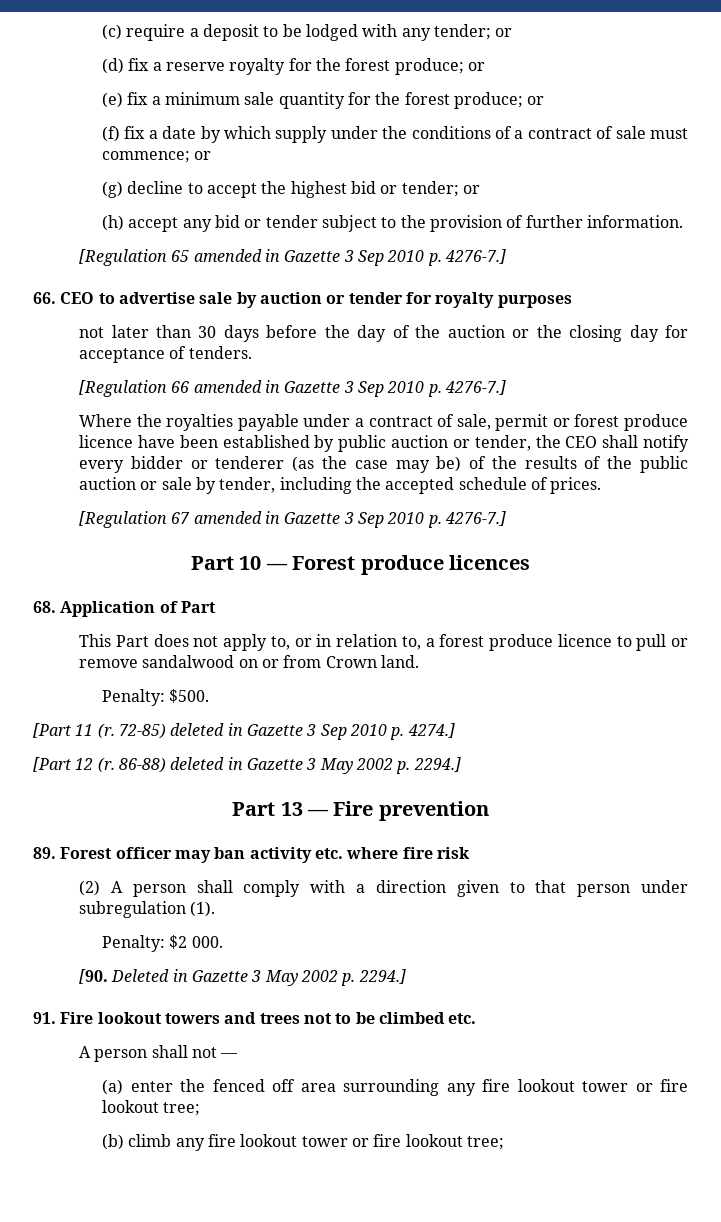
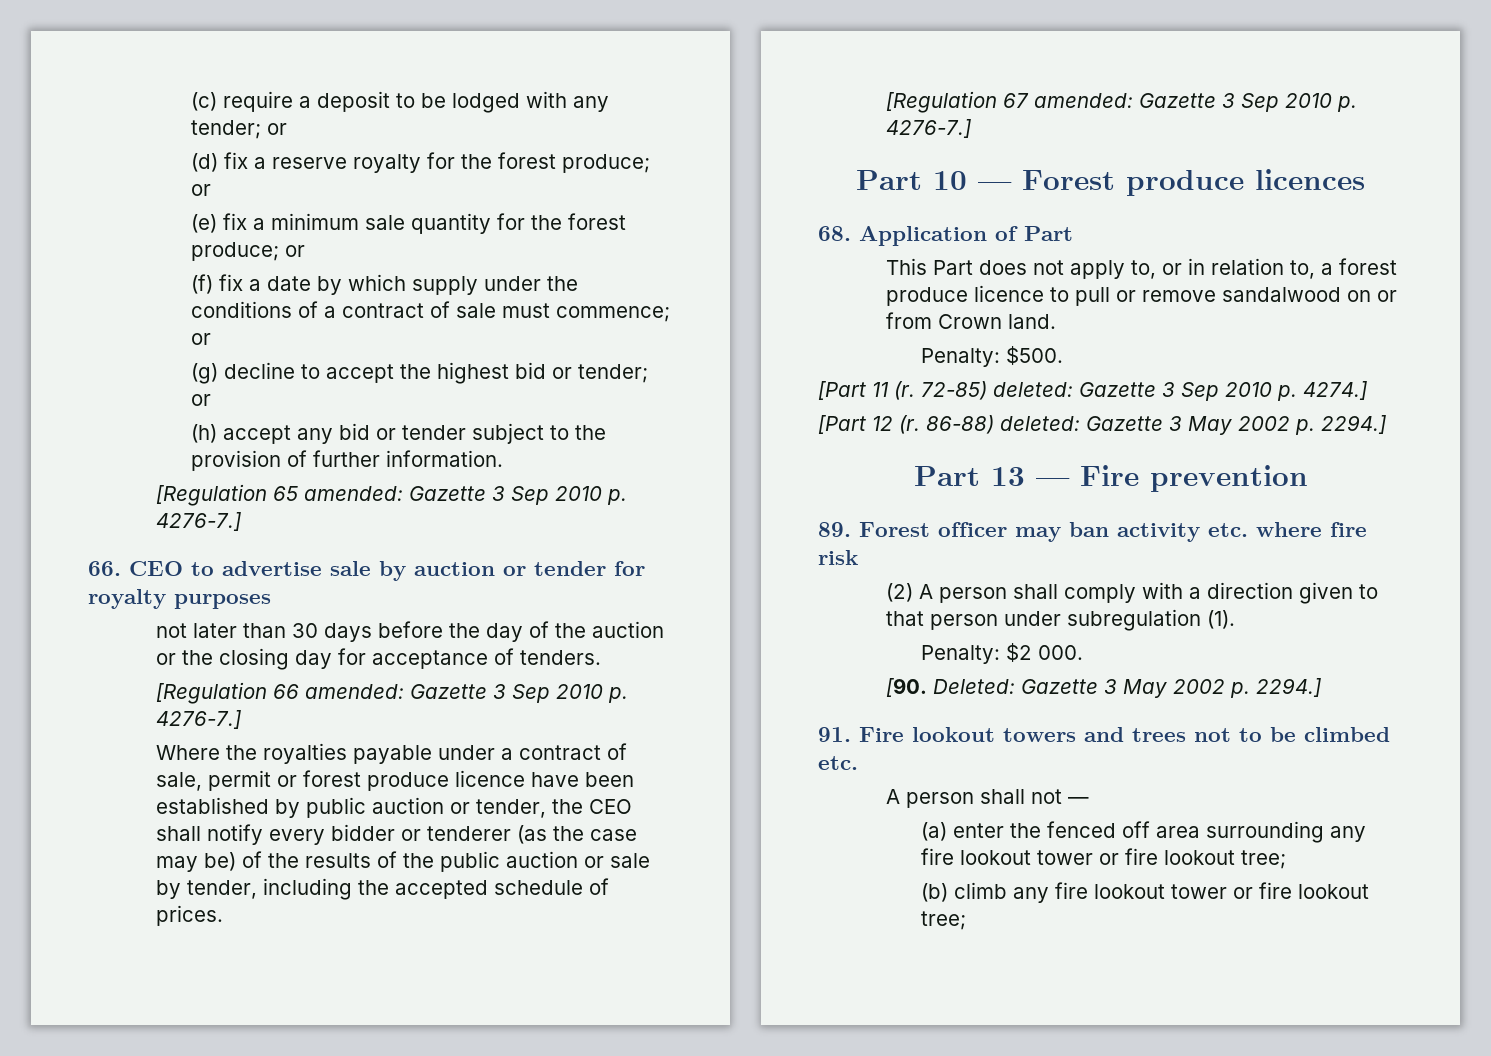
- [Regulation 65 amended in Gazette 3 Sep 2010 p. 4276-7.]
+ [Regulation 65 amended: Gazette 3 Sep 2010 p. 4276-7.]
- [Regulation 66 amended in Gazette 3 Sep 2010 p. 4276-7.]
+ [Regulation 66 amended: Gazette 3 Sep 2010 p. 4276-7.]
- [Regulation 67 amended in Gazette 3 Sep 2010 p. 4276-7.]
+ [Regulation 67 amended: Gazette 3 Sep 2010 p. 4276-7.]
- 72-85) deleted in Gazette 3 Sep 2010 p. 4274.]
+ 72-85) deleted: Gazette 3 Sep 2010 p. 4274.]
- 86-88) deleted in Gazette 3 May 2002 p. 2294.]
+ 86-88) deleted: Gazette 3 May 2002 p. 2294.]
- [90. Deleted in Gazette 3 May 2002 p. 2294.]
+ [90. Deleted: Gazette 3 May 2002 p. 2294.]

